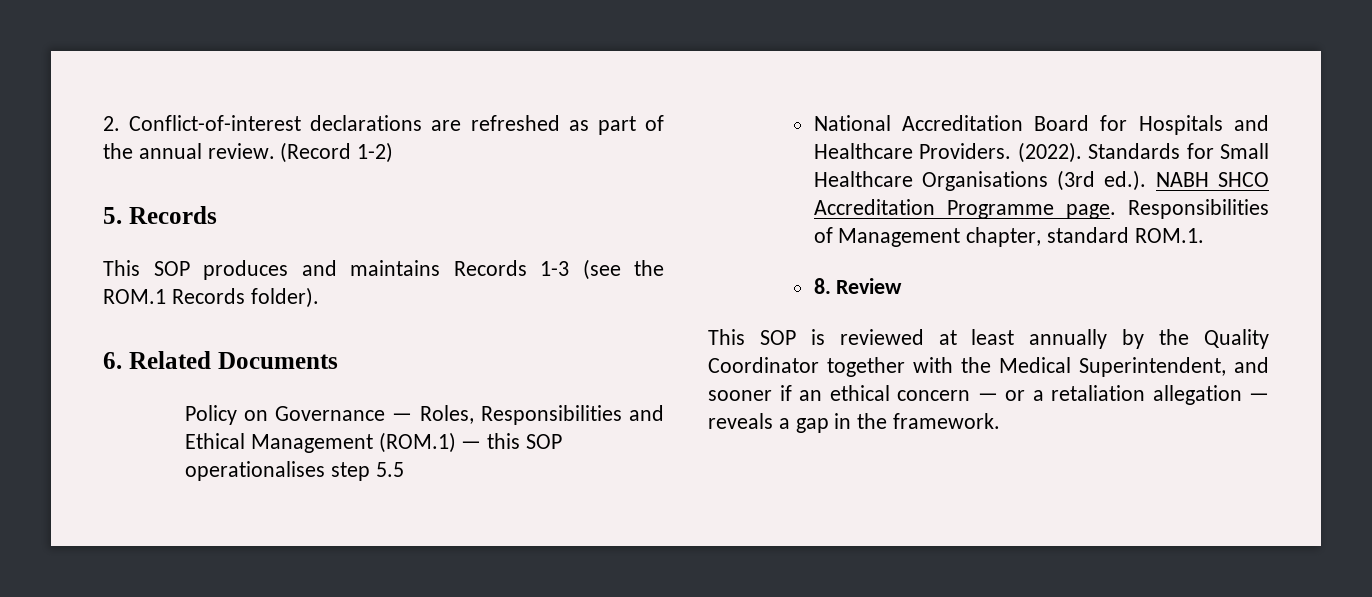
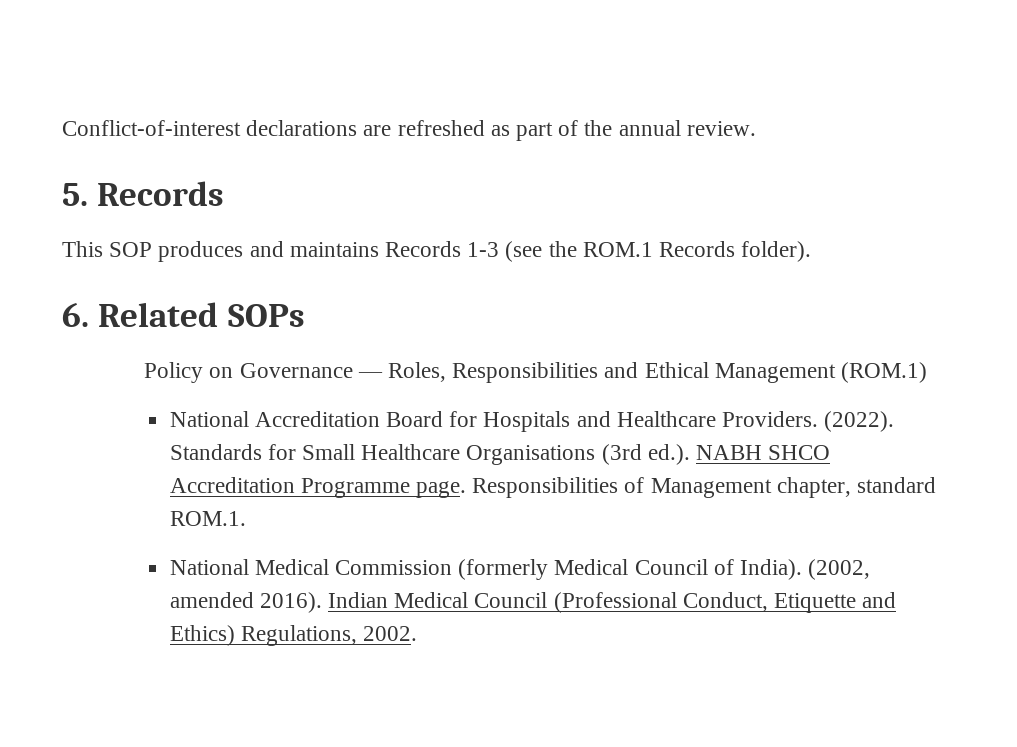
- 2. Conflict-of-interest declarations are refreshed as part of the annual review. (Record 1-2)
+ Conflict-of-interest declarations are refreshed as part of the annual review.
- 6. Related Documents
+ 6. Related SOPs
- Policy on Governance — Roles, Responsibilities and Ethical Management (ROM.1) — this SOP operationalises step 5.5
+ Policy on Governance — Roles, Responsibilities and Ethical Management (ROM.1)
- 8. Review
- This SOP is reviewed at least annually by the Quality Coordinator together with the Medical Superintendent, and sooner if an ethical concern — or a retaliation allegation — reveals a gap in the framework.
+ National Medical Commission (formerly Medical Council of India). (2002, amended 2016). Indian Medical Council (Professional Conduct, Etiquette and Ethics) Regulations, 2002.

